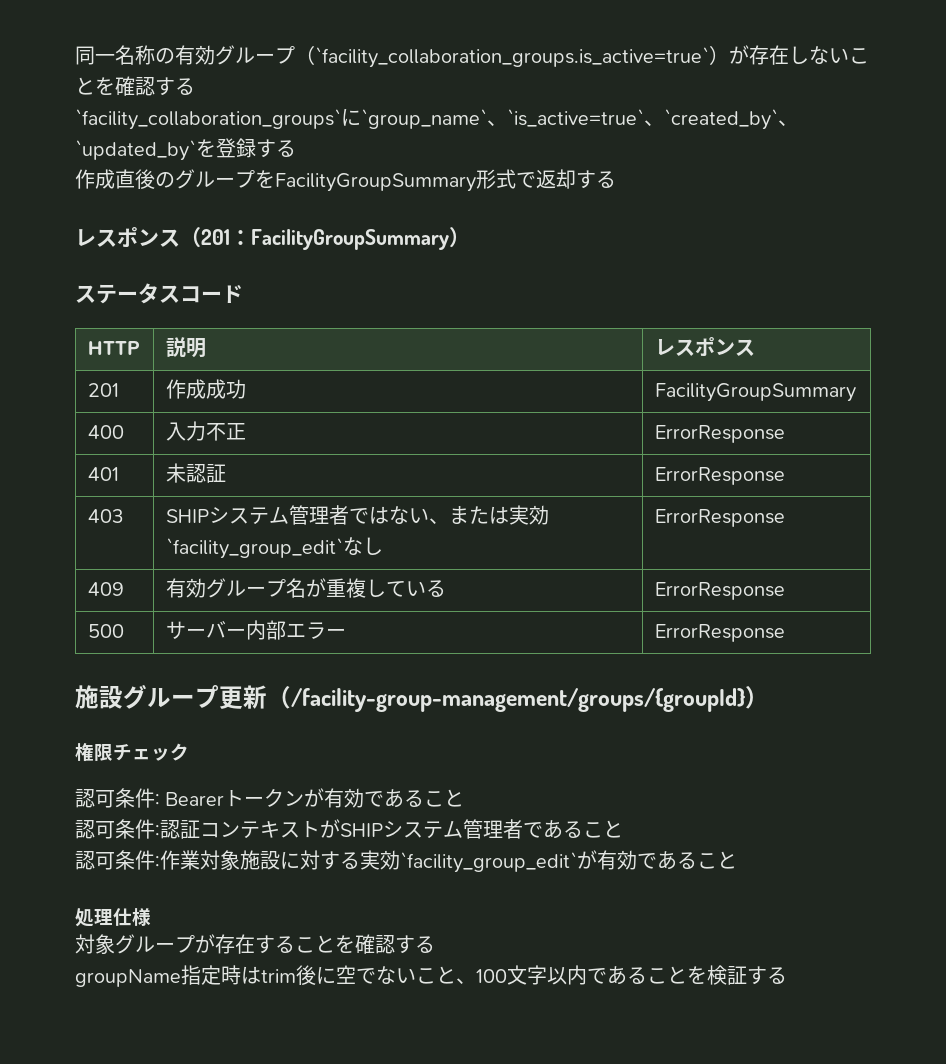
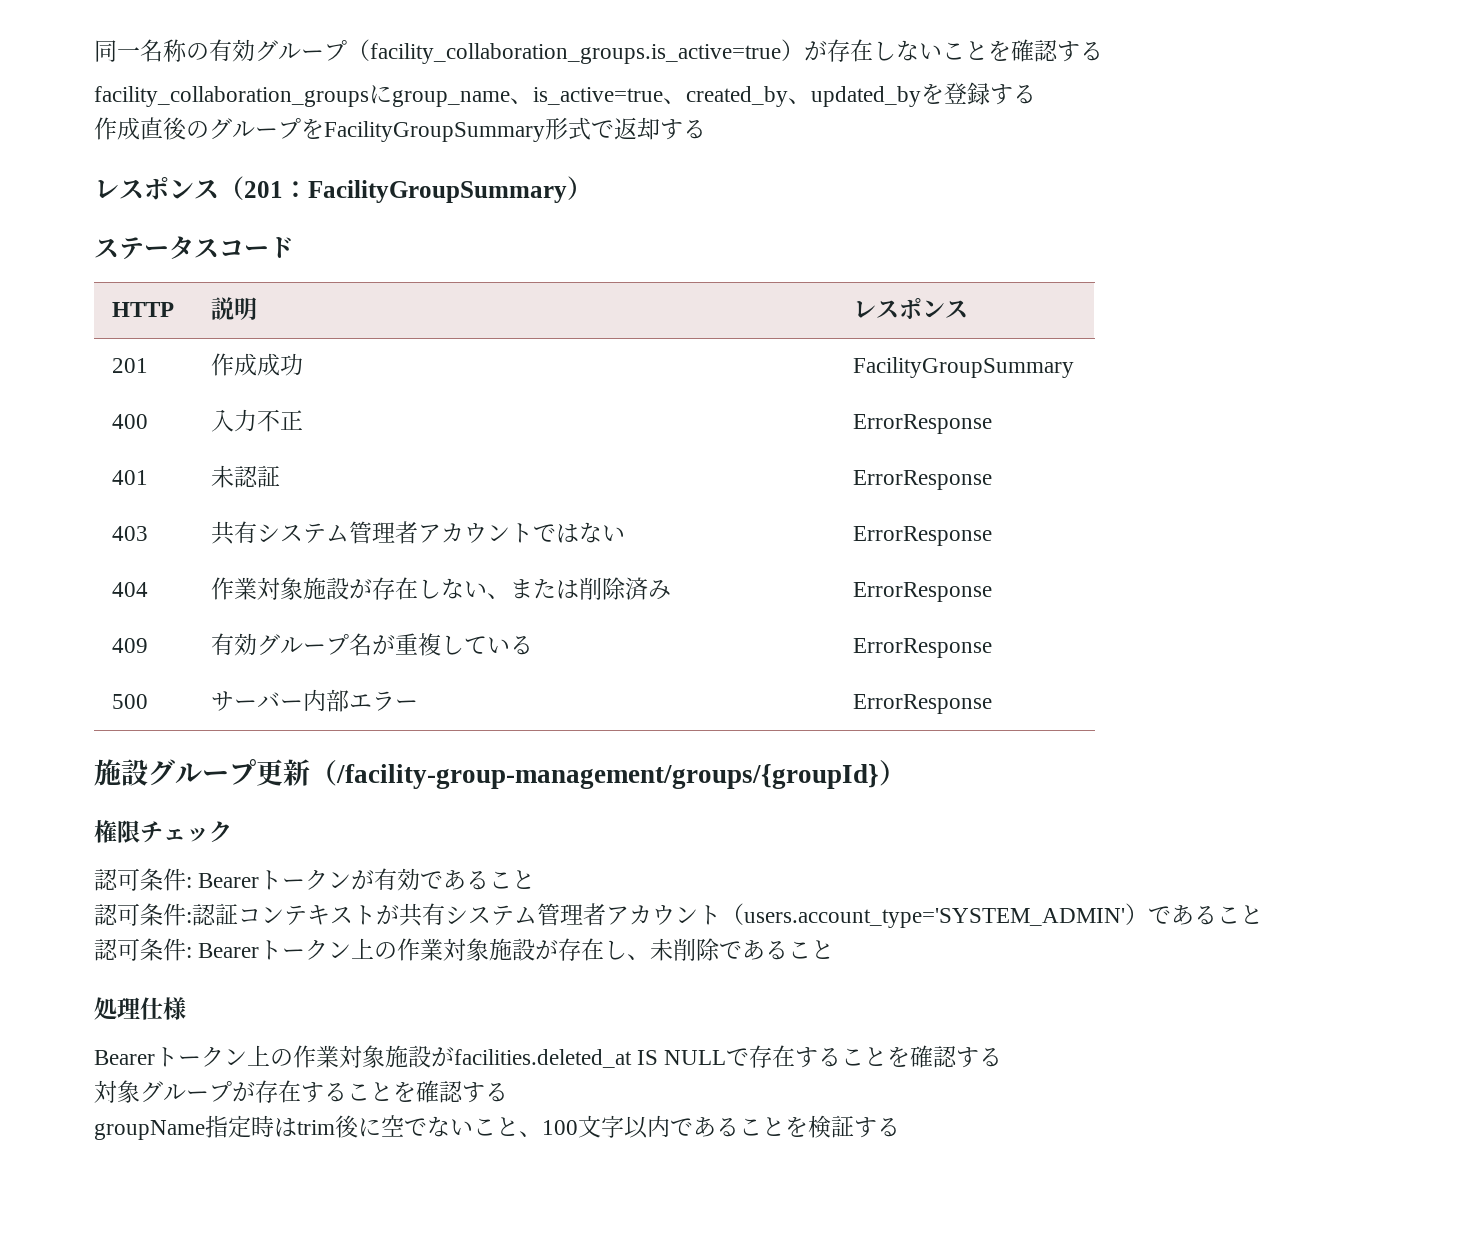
- 同一名称の有効グループ（`facility_collaboration_groups.is_active=true`）が存在しないことを確認する
+ 同一名称の有効グループ（facility_collaboration_groups.is_active=true）が存在しないことを確認する
- `facility_collaboration_groups`に`group_name`、`is_active=true`、`created_by`、`updated_by`を登録する
+ facility_collaboration_groupsにgroup_name、is_active=true、created_by、updated_byを登録する
- 403 | SHIPシステム管理者ではない、または実効`facility_group_edit`なし | ErrorResponse
+ 403 | 共有システム管理者アカウントではない | ErrorResponse
+ 404 | 作業対象施設が存在しない、または削除済み | ErrorResponse
- 認可条件:認証コンテキストがSHIPシステム管理者であること
- 認可条件:作業対象施設に対する実効`facility_group_edit`が有効であること
+ 認可条件:認証コンテキストが共有システム管理者アカウント（users.account_type='SYSTEM_ADMIN'）であること
+ 認可条件: Bearerトークン上の作業対象施設が存在し、未削除であること
+ Bearerトークン上の作業対象施設がfacilities.deleted_at IS NULLで存在することを確認する

